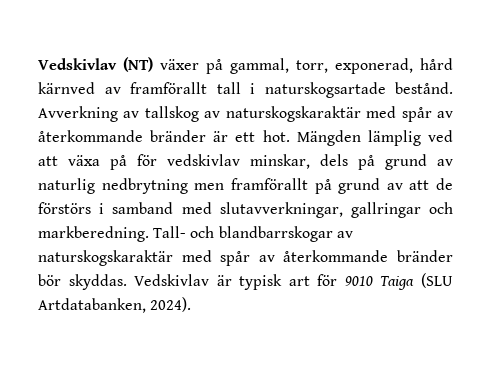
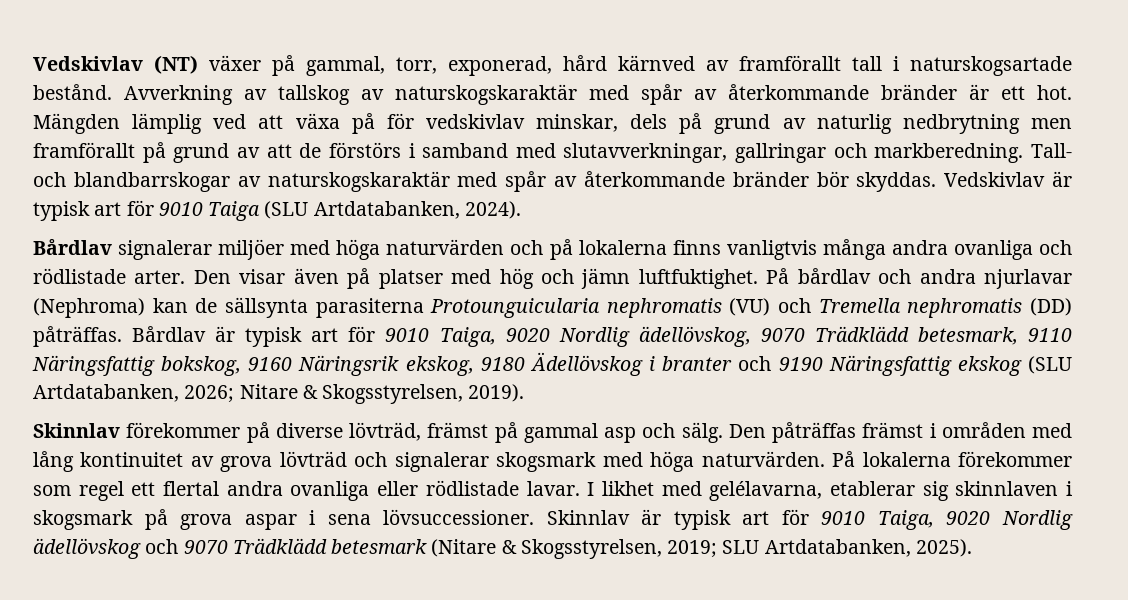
+ Bårdlav signalerar miljöer med höga naturvärden och på lokalerna finns vanligtvis många andra ovanliga och rödlistade arter. Den visar även på platser med hög och jämn luftfuktighet. På bårdlav och andra njurlavar (Nephroma) kan de sällsynta parasiterna Protounguicularia nephromatis (VU) och Tremella nephromatis (DD) påträffas. Bårdlav är typisk art för 9010 Taiga, 9020 Nordlig ädellövskog, 9070 Trädklädd betesmark, 9110 Näringsfattig bokskog, 9160 Näringsrik ekskog, 9180 Ädellövskog i branter och 9190 Näringsfattig ekskog (SLU Artdatabanken, 2026; Nitare & Skogsstyrelsen, 2019).
+ Skinnlav förekommer på diverse lövträd, främst på gammal asp och sälg. Den påträffas främst i områden med lång kontinuitet av grova lövträd och signalerar skogsmark med höga naturvärden. På lokalerna förekommer som regel ett flertal andra ovanliga eller rödlistade lavar. I likhet med gelélavarna, etablerar sig skinnlaven i skogsmark på grova aspar i sena lövsuccessioner. Skinnlav är typisk art för 9010 Taiga, 9020 Nordlig ädellövskog och 9070 Trädklädd betesmark (Nitare & Skogsstyrelsen, 2019; SLU Artdatabanken, 2025).

